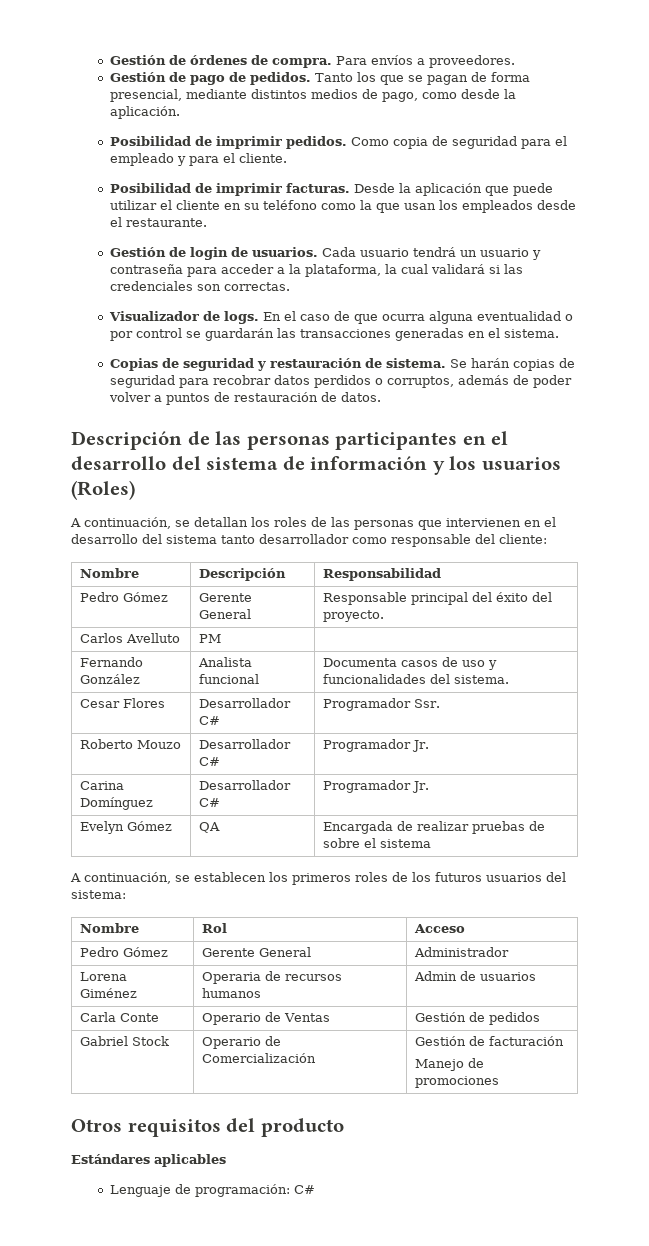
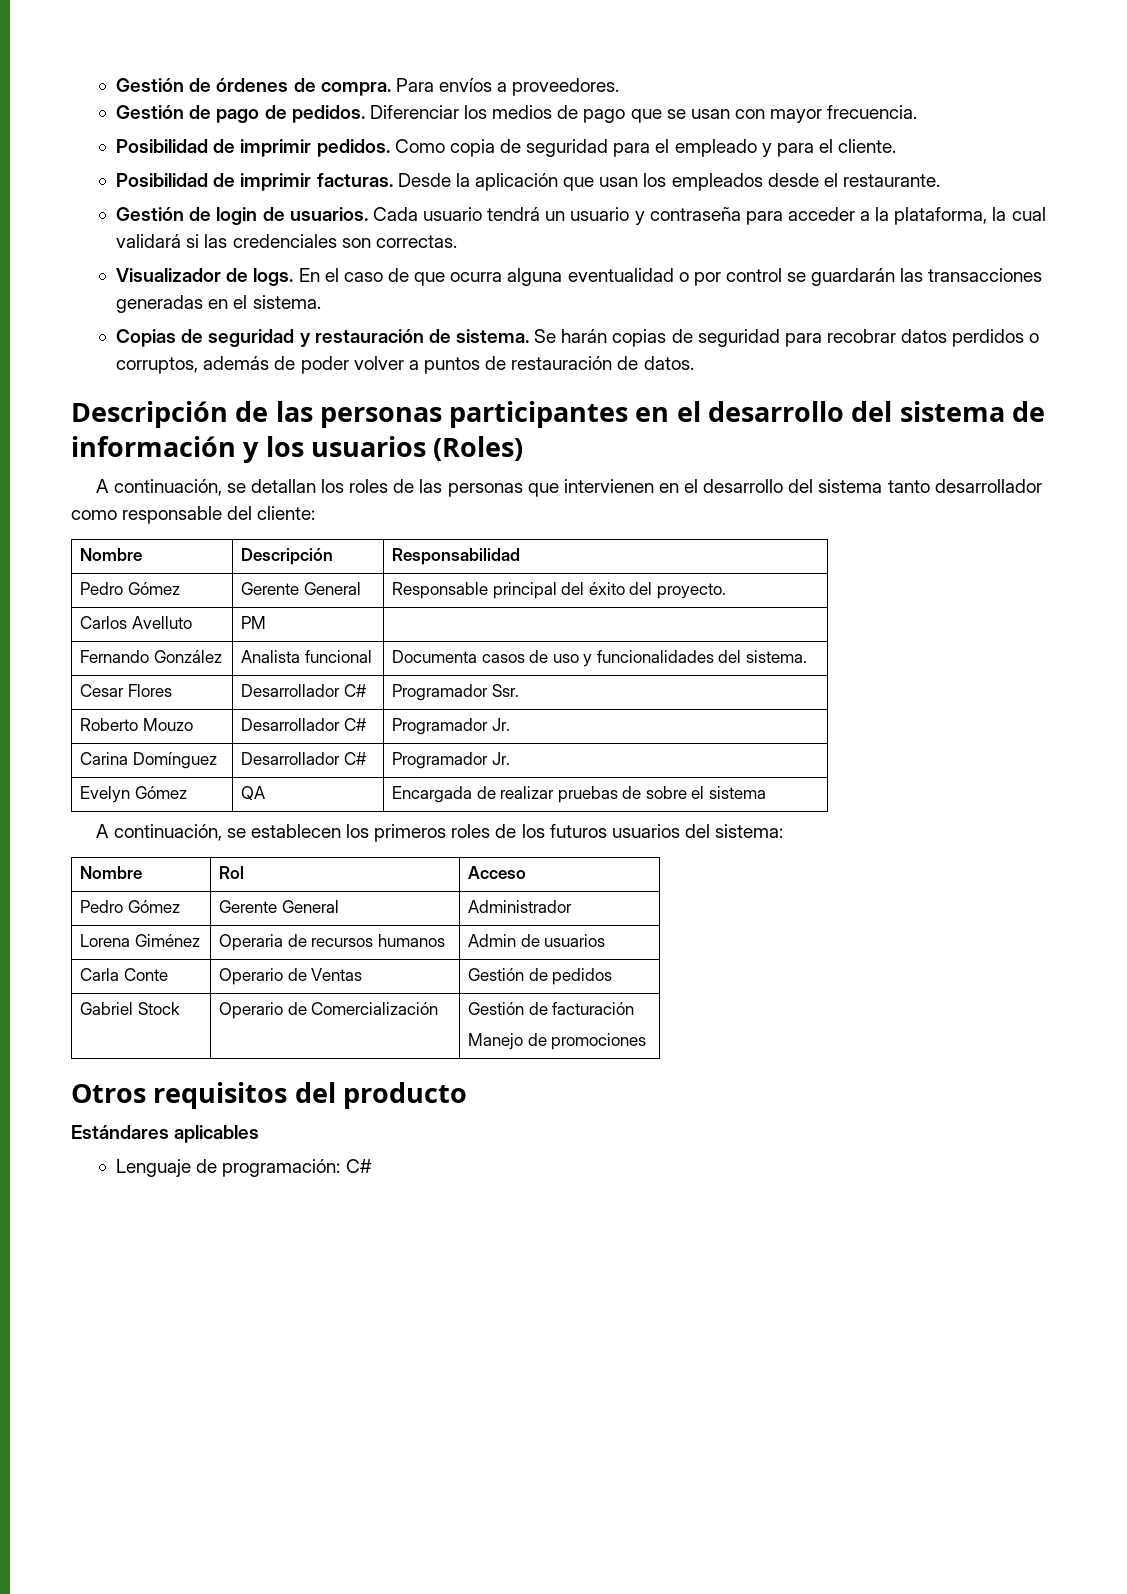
- Tanto los que se pagan de forma presencial, mediante distintos medios de pago, como desde la aplicación.
+ Diferenciar los medios de pago que se usan con mayor frecuencia.
- Desde la aplicación que puede utilizar el cliente en su teléfono como la que usan los empleados desde el restaurante.
+ Desde la aplicación que usan los empleados desde el restaurante.

